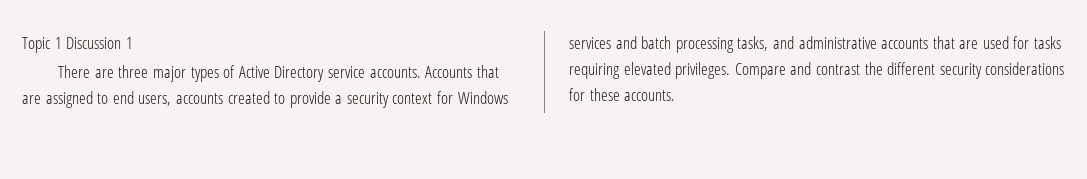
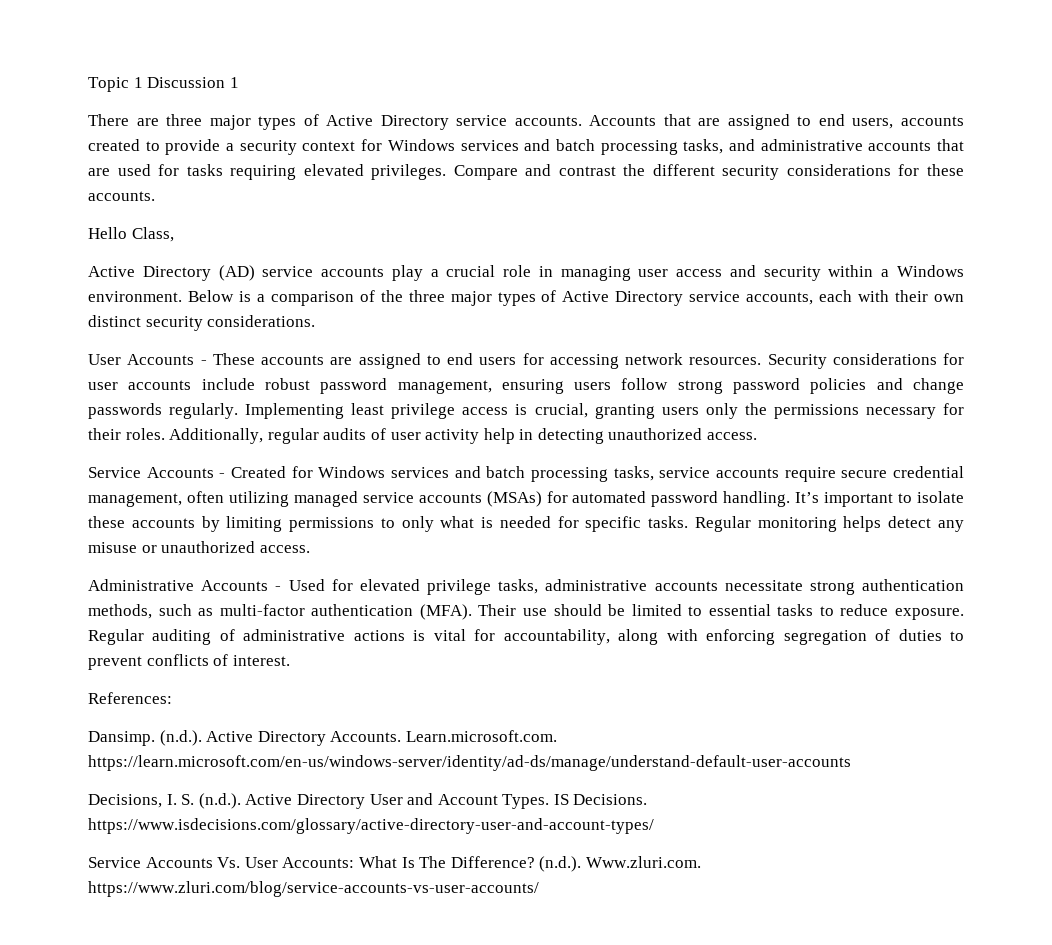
+ Hello Class,
+ Active Directory (AD) service accounts play a crucial role in managing user access and security within a Windows environment. Below is a comparison of the three major types of Active Directory service accounts, each with their own distinct security considerations.
+ User Accounts - These accounts are assigned to end users for accessing network resources. Security considerations for user accounts include robust password management, ensuring users follow strong password policies and change passwords regularly. Implementing least privilege access is crucial, granting users only the permissions necessary for their roles. Additionally, regular audits of user activity help in detecting unauthorized access.
+ Service Accounts - Created for Windows services and batch processing tasks, service accounts require secure credential management, often utilizing managed service accounts (MSAs) for automated password handling. It’s important to isolate these accounts by limiting permissions to only what is needed for specific tasks. Regular monitoring helps detect any misuse or unauthorized access.
+ Administrative Accounts - Used for elevated privilege tasks, administrative accounts necessitate strong authentication methods, such as multi-factor authentication (MFA). Their use should be limited to essential tasks to reduce exposure. Regular auditing of administrative actions is vital for accountability, along with enforcing segregation of duties to prevent conflicts of interest.
+ References:
+ Dansimp. (n.d.). Active Directory Accounts. Learn.microsoft.com. https://learn.microsoft.com/en-us/windows-server/identity/ad-ds/manage/understand-default-user-accounts
+ Decisions, I. S. (n.d.). Active Directory User and Account Types. IS Decisions. https://www.isdecisions.com/glossary/active-directory-user-and-account-types/
+ Service Accounts Vs. User Accounts: What Is The Difference? (n.d.). Www.zluri.com. https://www.zluri.com/blog/service-accounts-vs-user-accounts/

